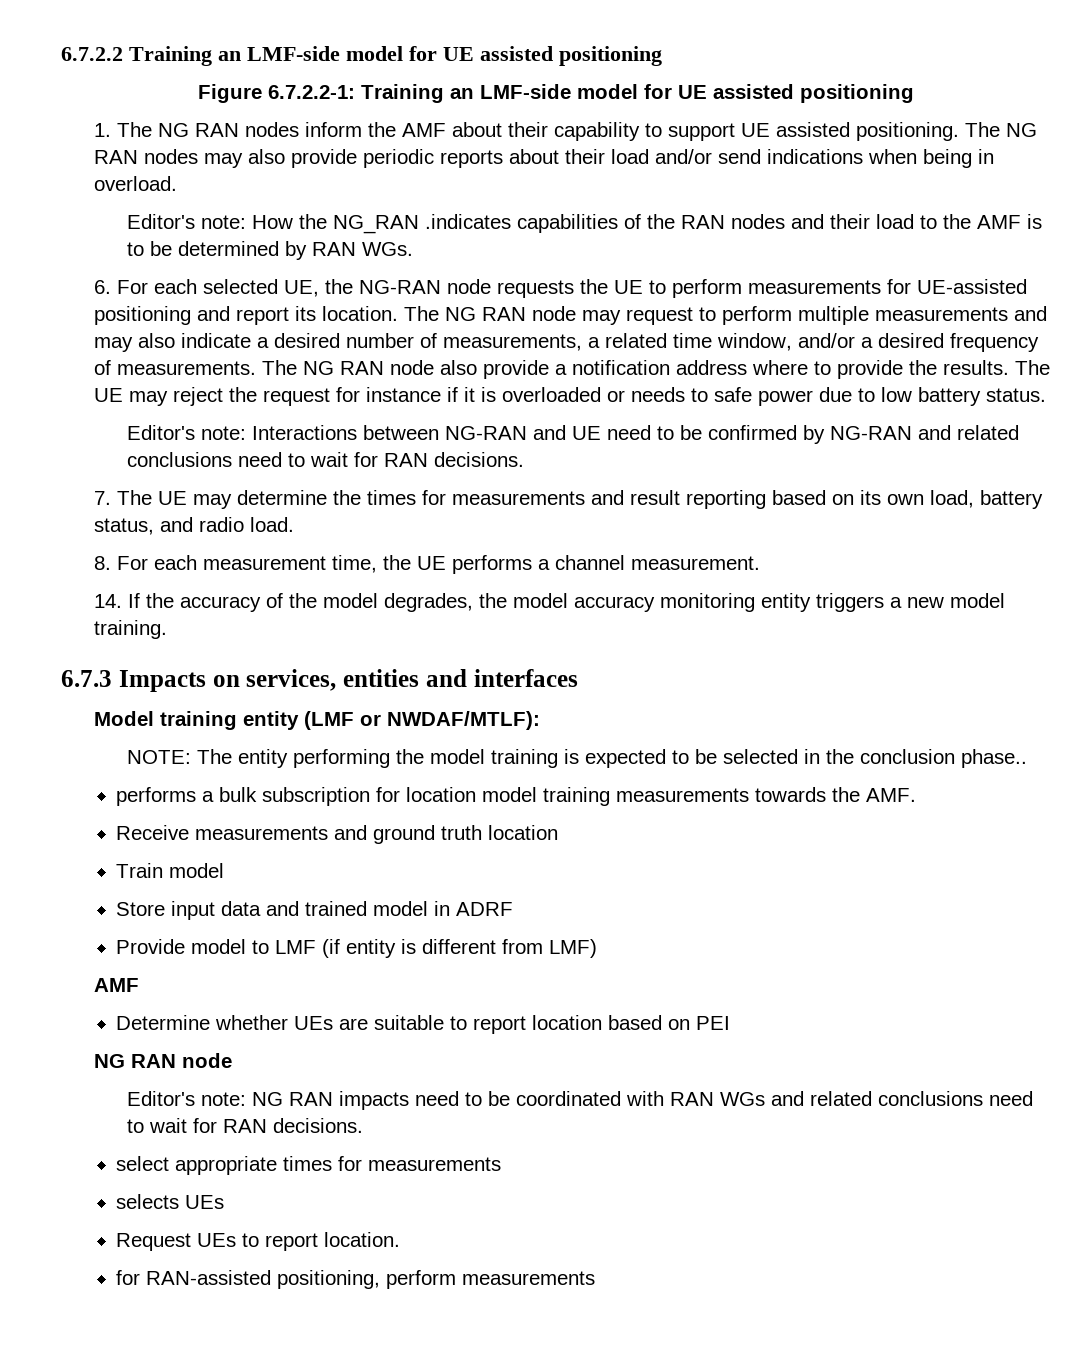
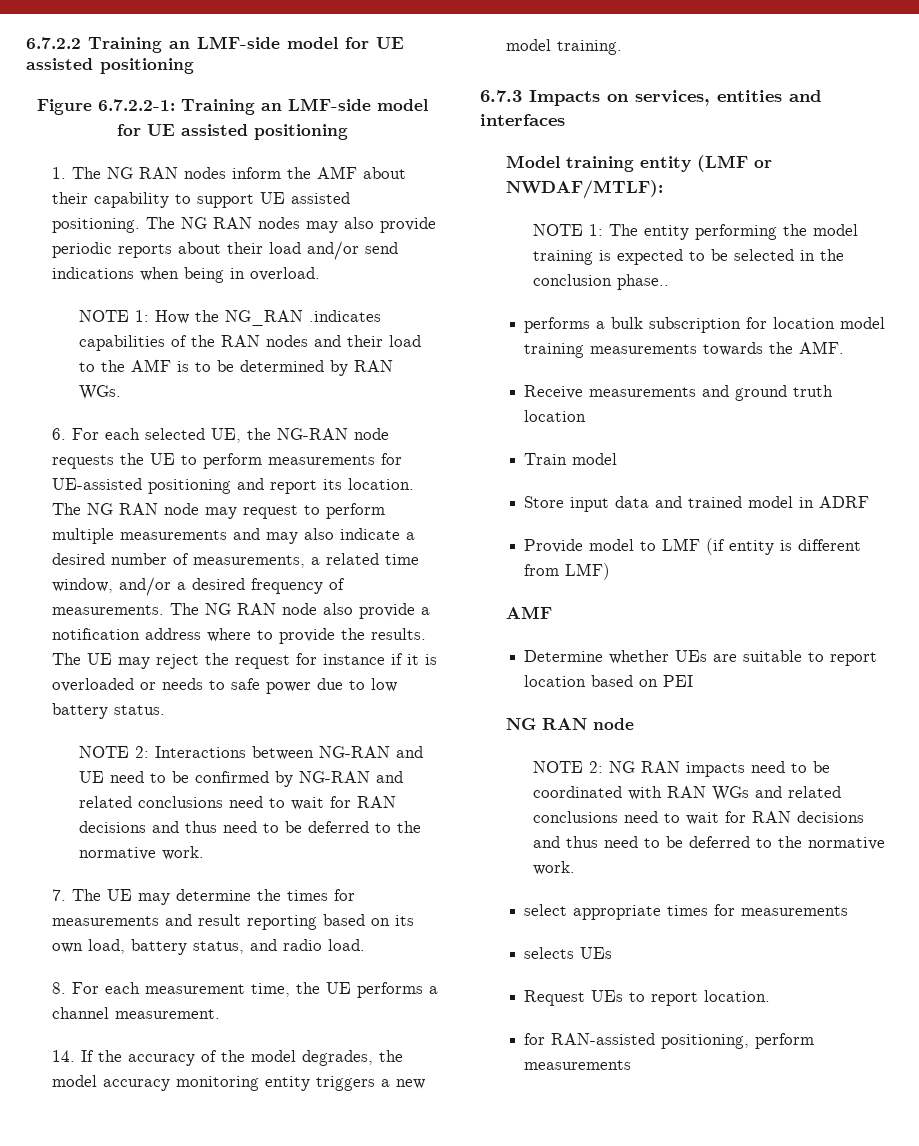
- Editor's note: How the NG_RAN .indicates capabilities of the RAN nodes and their load to the AMF is to be determined by RAN WGs.
+ NOTE 1: How the NG_RAN .indicates capabilities of the RAN nodes and their load to the AMF is to be determined by RAN WGs.
- Editor's note: Interactions between NG-RAN and UE need to be confirmed by NG-RAN and related conclusions need to wait for RAN decisions.
+ NOTE 2: Interactions between NG-RAN and UE need to be confirmed by NG-RAN and related conclusions need to wait for RAN decisions and thus need to be deferred to the normative work.
- NOTE: The entity performing the model training is expected to be selected in the conclusion phase..
+ NOTE 1: The entity performing the model training is expected to be selected in the conclusion phase..
- Editor's note: NG RAN impacts need to be coordinated with RAN WGs and related conclusions need to wait for RAN decisions.
+ NOTE 2: NG RAN impacts need to be coordinated with RAN WGs and related conclusions need to wait for RAN decisions and thus need to be deferred to the normative work.

